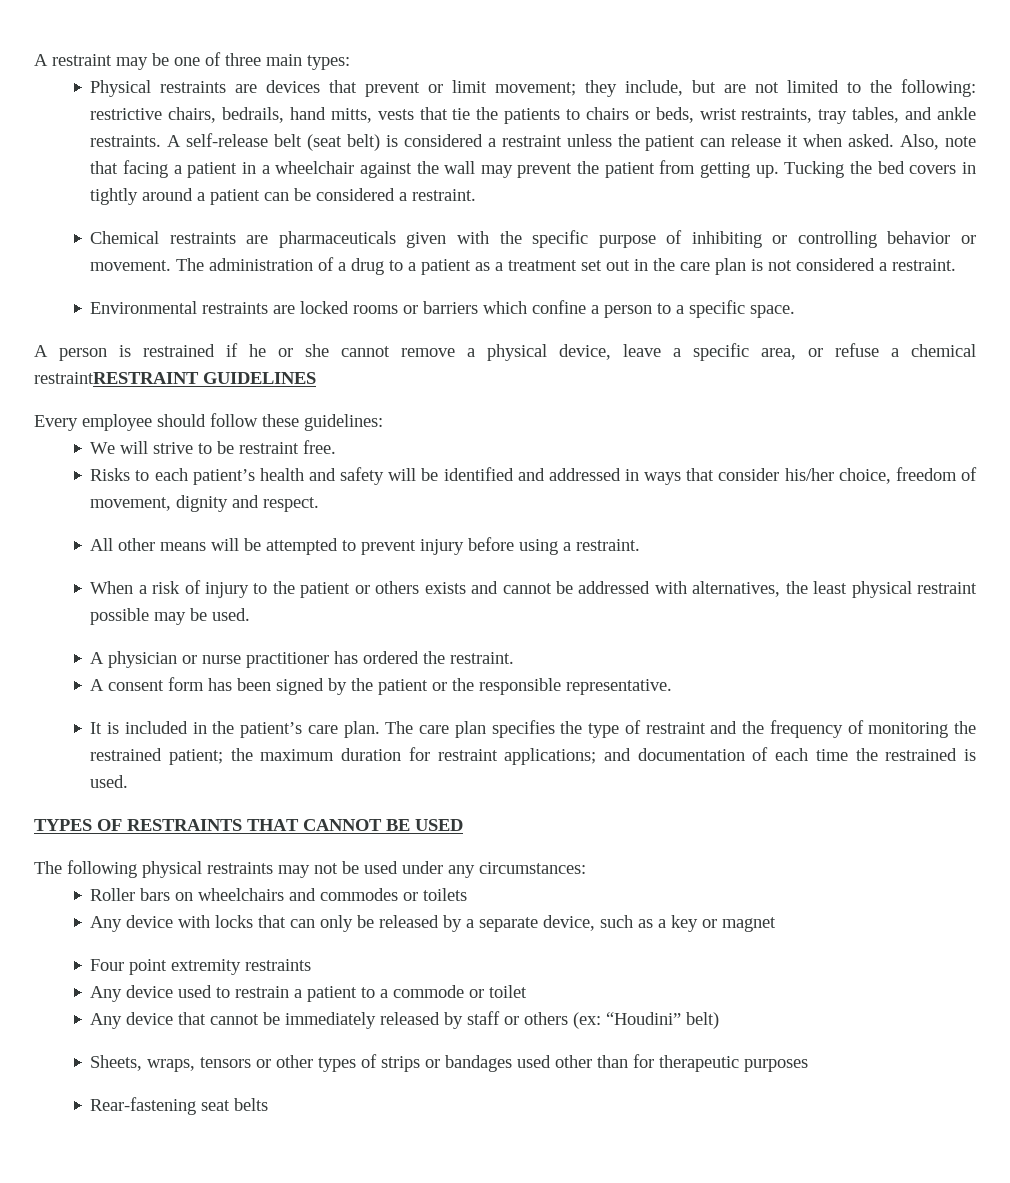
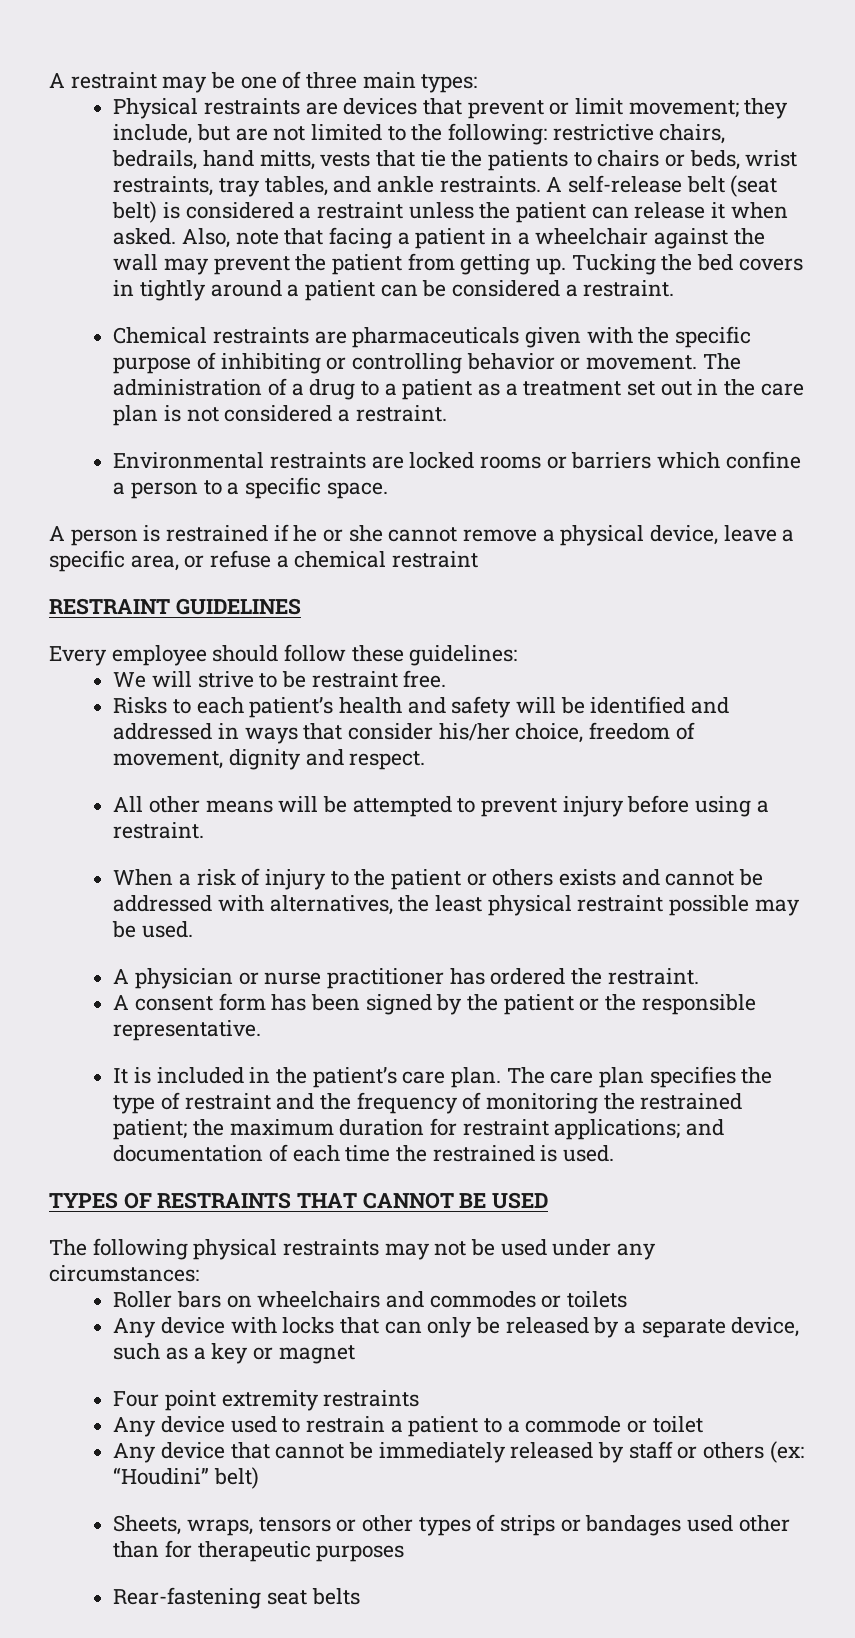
- A person is restrained if he or she cannot remove a physical device, leave a specific area, or refuse a chemical restraintRESTRAINT GUIDELINES
+ A person is restrained if he or she cannot remove a physical device, leave a specific area, or refuse a chemical restraint
+ RESTRAINT GUIDELINES

